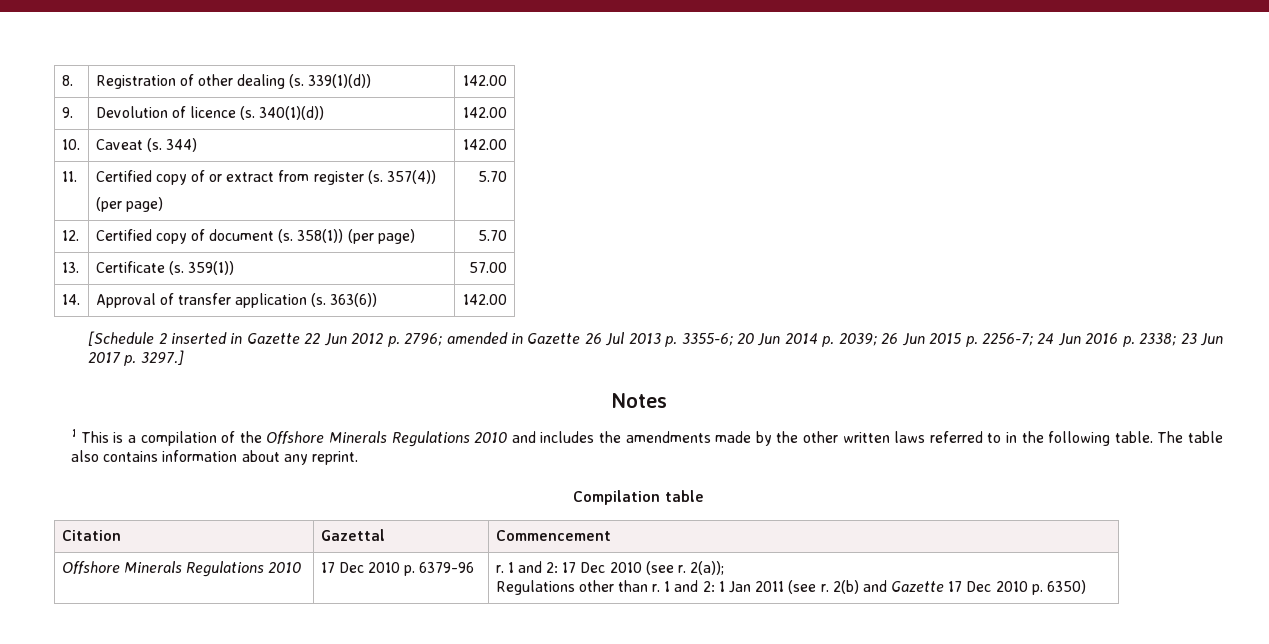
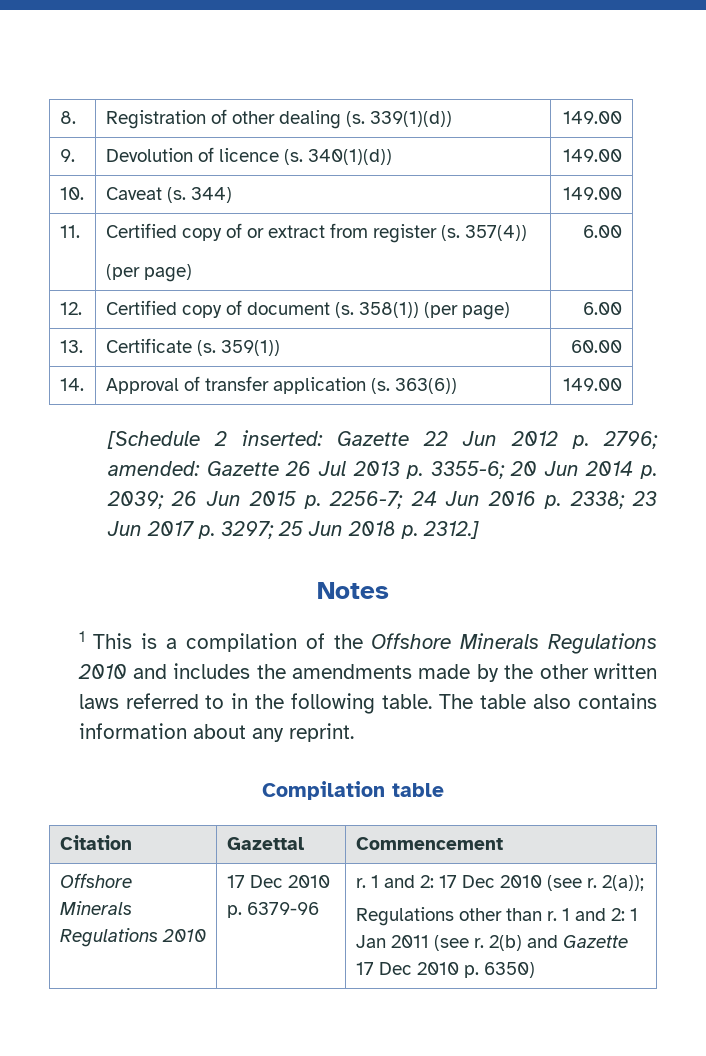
- 8. | Registration of other dealing (s. 339(1)(d)) | 142.00
+ 8. | Registration of other dealing (s. 339(1)(d)) | 149.00
- 9. | Devolution of licence (s. 340(1)(d)) | 142.00
+ 9. | Devolution of licence (s. 340(1)(d)) | 149.00
- 10. | Caveat (s. 344) | 142.00
+ 10. | Caveat (s. 344) | 149.00
  11. | Certified copy of or extract from register (s. 357(4))
- (per page) | 5.70
+ (per page) | 6.00
- 12. | Certified copy of document (s. 358(1)) (per page) | 5.70
+ 12. | Certified copy of document (s. 358(1)) (per page) | 6.00
- 13. | Certificate (s. 359(1)) | 57.00
+ 13. | Certificate (s. 359(1)) | 60.00
- 14. | Approval of transfer application (s. 363(6)) | 142.00
+ 14. | Approval of transfer application (s. 363(6)) | 149.00
- [Schedule 2 inserted in Gazette 22 Jun 2012 p. 2796; amended in Gazette 26 Jul 2013 p. 3355-6; 20 Jun 2014 p. 2039; 26 Jun 2015 p. 2256-7; 24 Jun 2016 p. 2338; 23 Jun 2017 p. 3297.]
+ [Schedule 2 inserted: Gazette 22 Jun 2012 p. 2796; amended: Gazette 26 Jul 2013 p. 3355-6; 20 Jun 2014 p. 2039; 26 Jun 2015 p. 2256-7; 24 Jun 2016 p. 2338; 23 Jun 2017 p. 3297; 25 Jun 2018 p. 2312.]

